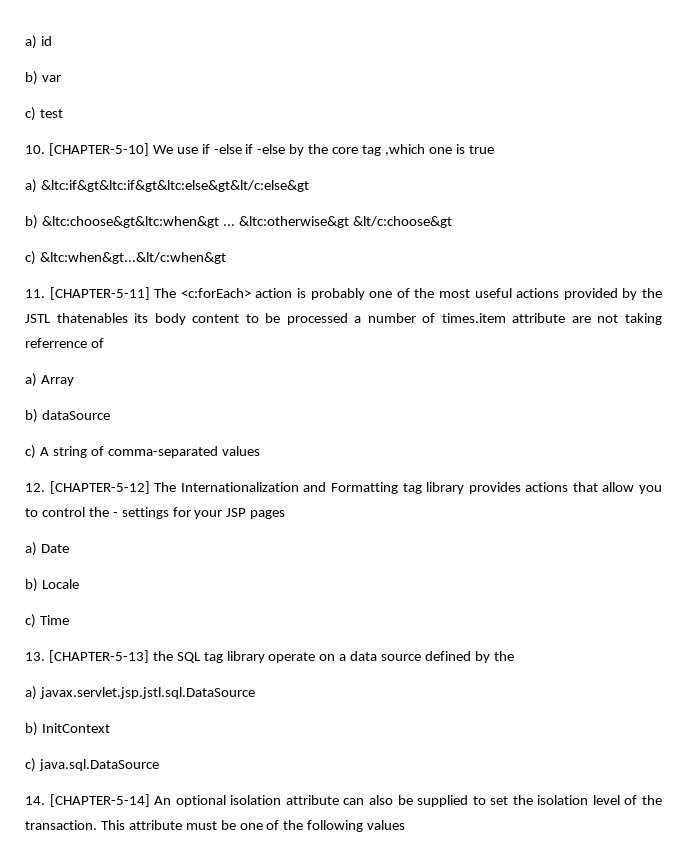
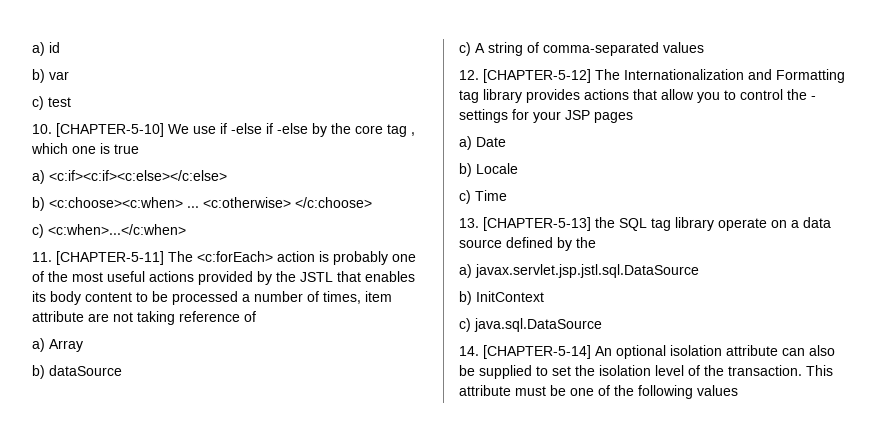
- 10. [CHAPTER-5-10] We use if -else if -else by the core tag ,which one is true
+ 10. [CHAPTER-5-10] We use if -else if -else by the core tag , which one is true
- a) &ltc:if&gt&ltc:if&gt&ltc:else&gt&lt/c:else&gt
- b) &ltc:choose&gt&ltc:when&gt ... &ltc:otherwise&gt &lt/c:choose&gt
- c) &ltc:when&gt...&lt/c:when&gt
+ a) <c:if><c:if><c:else></c:else>
+ b) <c:choose><c:when> ... <c:otherwise> </c:choose>
+ c) <c:when>...</c:when>
- 11. [CHAPTER-5-11] The <c:forEach> action is probably one of the most useful actions provided by the JSTL thatenables its body content to be processed a number of times.item attribute are not taking referrence of
+ 11. [CHAPTER-5-11] The <c:forEach> action is probably one of the most useful actions provided by the JSTL that enables its body content to be processed a number of times, item attribute are not taking reference of

